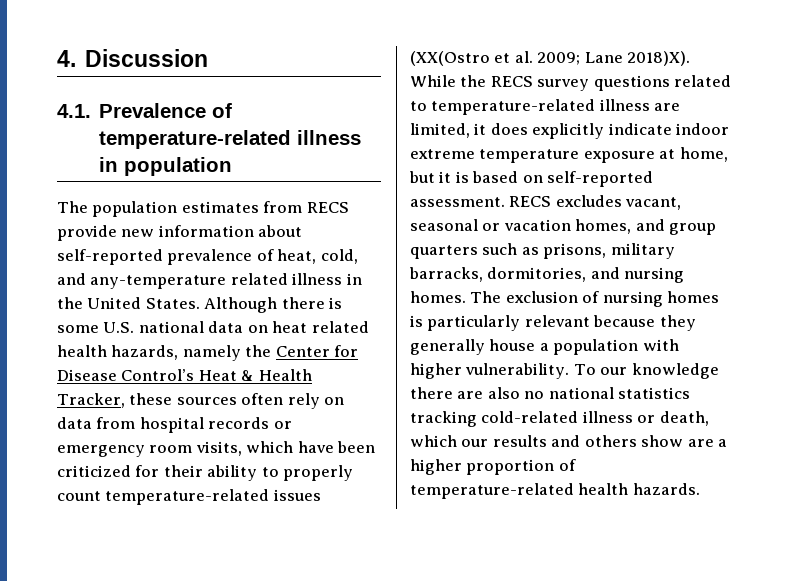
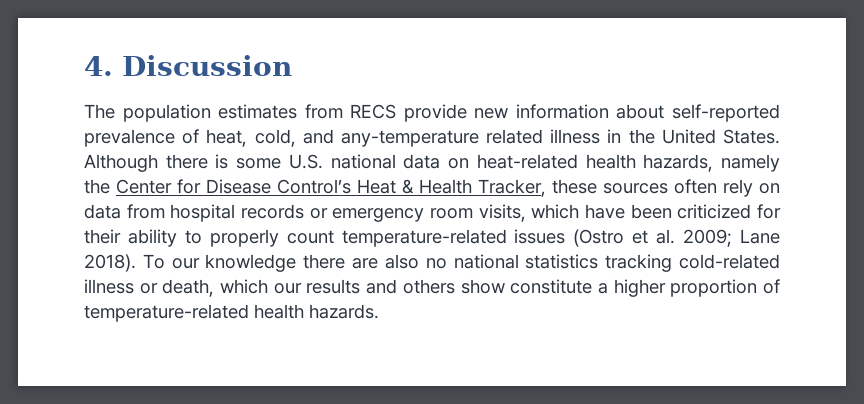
- 4.1. Prevalence of temperature-related illness in population
- Although there is some U.S. national data on heat related health hazards, namely the Center for Disease Control’s Heat & Health Tracker, these sources often rely on data from hospital records or emergency room visits, which have been criticized for their ability to properly count temperature-related issues (XX(Ostro et al. 2009; Lane 2018)X). While the RECS survey questions related to temperature-related illness are limited, it does explicitly indicate indoor extreme temperature exposure at home, but it is based on self-reported assessment. RECS excludes vacant, seasonal or vacation homes, and group quarters such as prisons, military barracks, dormitories, and nursing homes. The exclusion of nursing homes is particularly relevant because they generally house a population with higher vulnerability.
+ Although there is some U.S. national data on heat-related health hazards, namely the Center for Disease Control’s Heat & Health Tracker, these sources often rely on data from hospital records or emergency room visits, which have been criticized for their ability to properly count temperature-related issues (Ostro et al. 2009; Lane 2018).
- To our knowledge there are also no national statistics tracking cold-related illness or death, which our results and others show are a higher proportion of temperature-related health hazards.
+ To our knowledge there are also no national statistics tracking cold-related illness or death, which our results and others show constitute a higher proportion of temperature-related health hazards.

